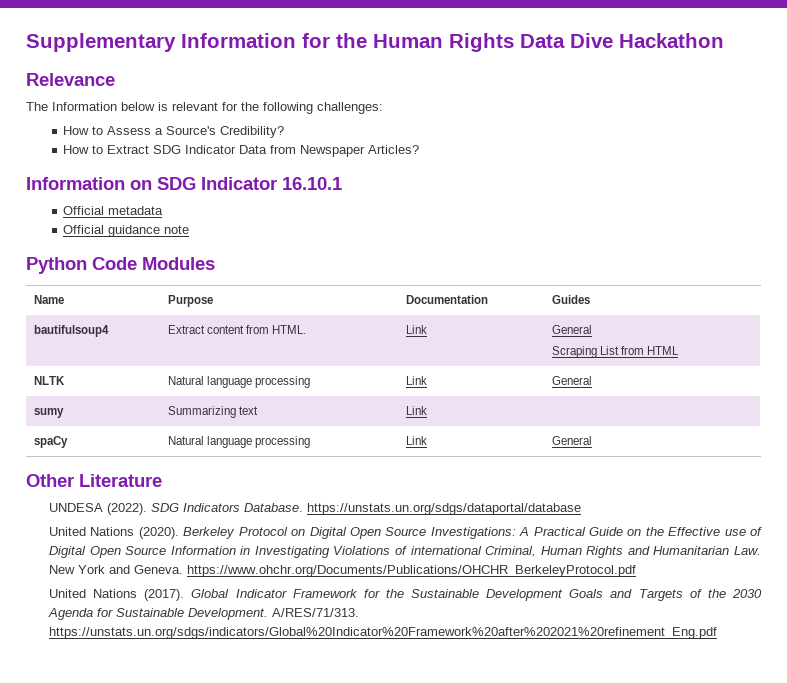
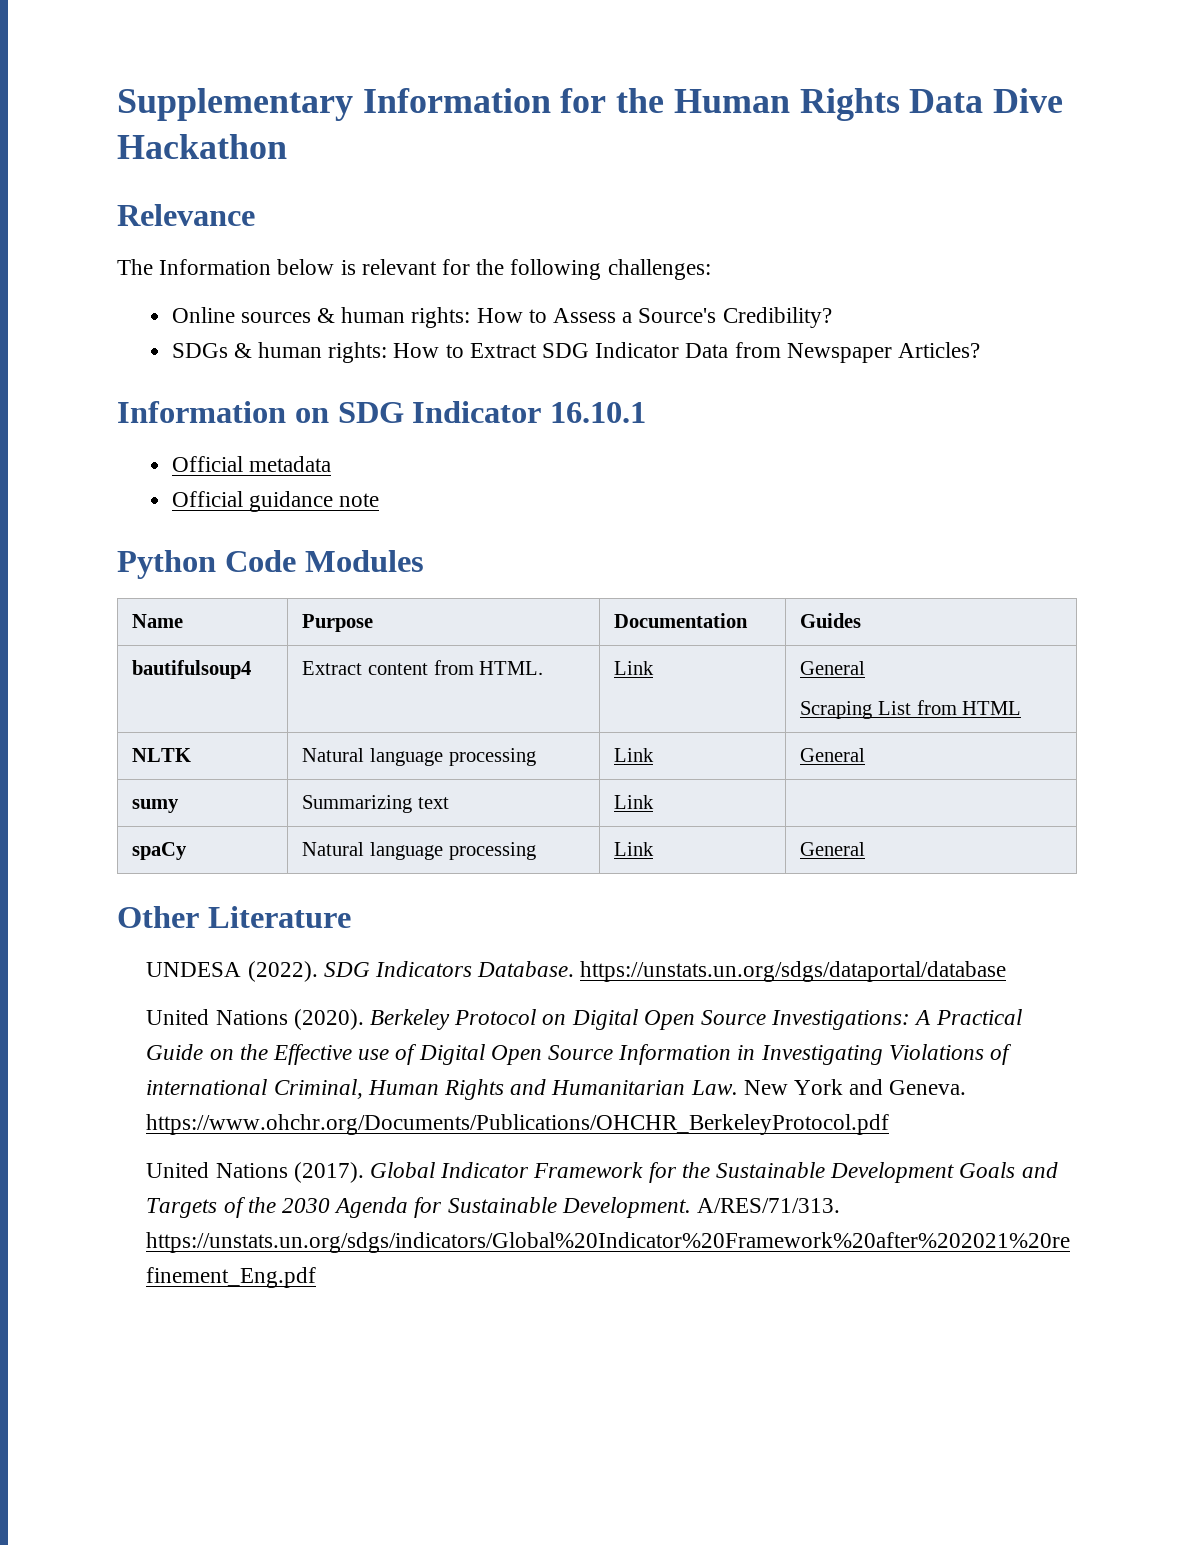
- How to Assess a Source's Credibility?
+ Online sources & human rights: How to Assess a Source's Credibility?
- How to Extract SDG Indicator Data from Newspaper Articles?
+ SDGs & human rights: How to Extract SDG Indicator Data from Newspaper Articles?

